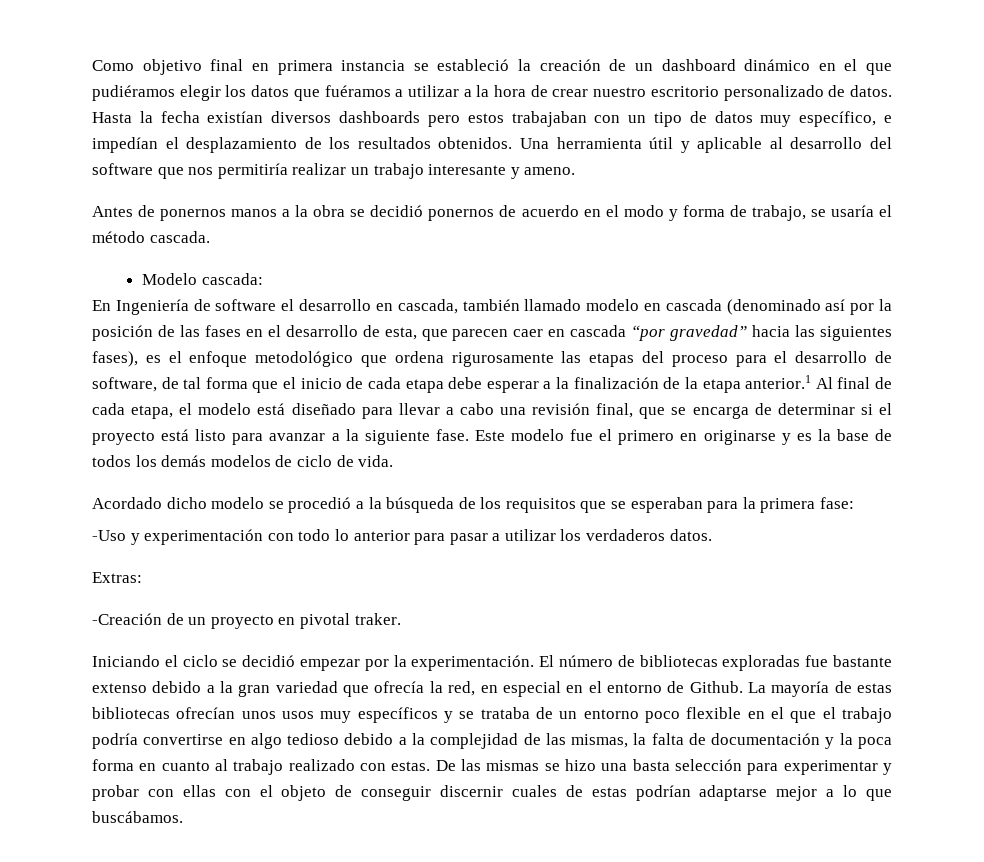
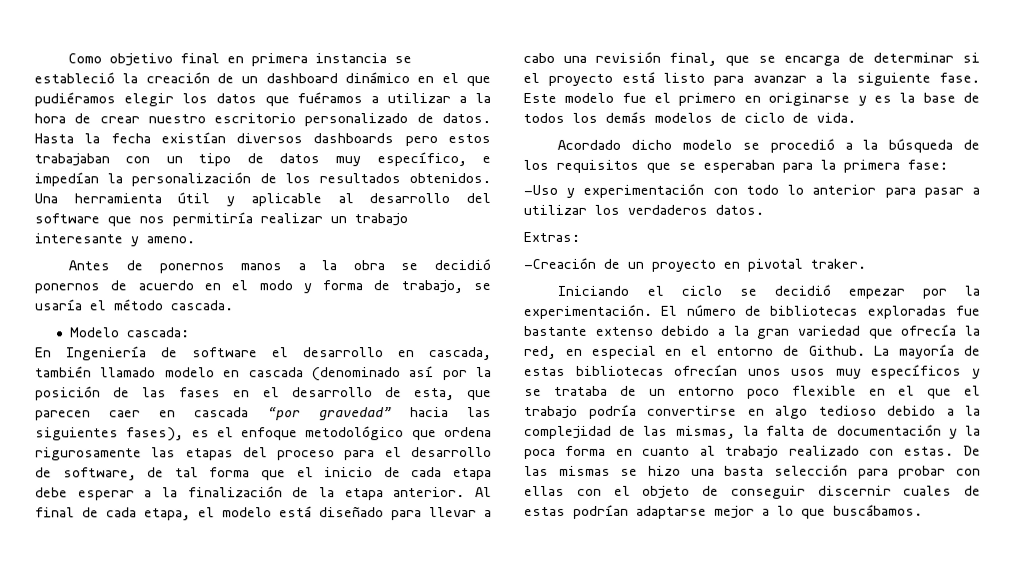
- Hasta la fecha existían diversos dashboards pero estos trabajaban con un tipo de datos muy específico, e impedían el desplazamiento de los resultados obtenidos.
+ Hasta la fecha existían diversos dashboards pero estos trabajaban con un tipo de datos muy específico, e impedían la personalización de los resultados obtenidos.
- En Ingeniería de software el desarrollo en cascada, también llamado modelo en cascada (denominado así por la posición de las fases en el desarrollo de esta, que parecen caer en cascada “por gravedad” hacia las siguientes fases), es el enfoque metodológico que ordena rigurosamente las etapas del proceso para el desarrollo de software, de tal forma que el inicio de cada etapa debe esperar a la finalización de la etapa anterior.1 Al final de cada etapa, el modelo está diseñado para llevar a cabo una revisión final, que se encarga de determinar si el proyecto está listo para avanzar a la siguiente fase.
+ En Ingeniería de software el desarrollo en cascada, también llamado modelo en cascada (denominado así por la posición de las fases en el desarrollo de esta, que parecen caer en cascada “por gravedad” hacia las siguientes fases), es el enfoque metodológico que ordena rigurosamente las etapas del proceso para el desarrollo de software, de tal forma que el inicio de cada etapa debe esperar a la finalización de la etapa anterior. Al final de cada etapa, el modelo está diseñado para llevar a cabo una revisión final, que se encarga de determinar si el proyecto está listo para avanzar a la siguiente fase.
- De las mismas se hizo una basta selección para experimentar y probar con ellas con el objeto de conseguir discernir cuales de estas podrían adaptarse mejor a lo que buscábamos.
+ De las mismas se hizo una basta selección para probar con ellas con el objeto de conseguir discernir cuales de estas podrían adaptarse mejor a lo que buscábamos.

